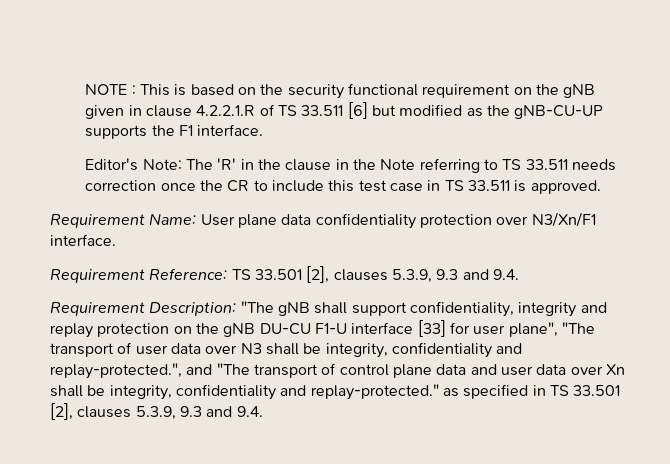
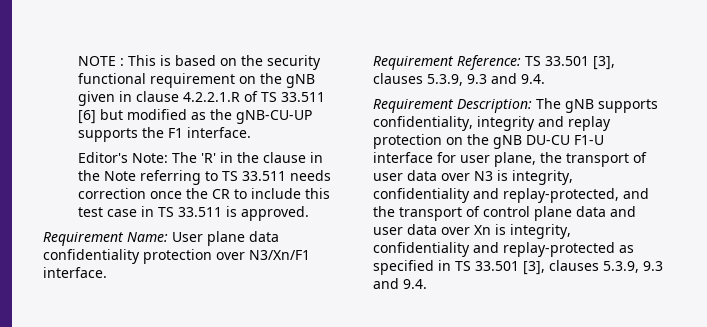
- Requirement Reference: TS 33.501 [2], clauses 5.3.9, 9.3 and 9.4.
+ Requirement Reference: TS 33.501 [3], clauses 5.3.9, 9.3 and 9.4.
- Requirement Description: "The gNB shall support confidentiality, integrity and replay protection on the gNB DU-CU F1-U interface [33] for user plane", "The transport of user data over N3 shall be integrity, confidentiality and replay-protected.", and "The transport of control plane data and user data over Xn shall be integrity, confidentiality and replay-protected." as specified in TS 33.501 [2], clauses 5.3.9, 9.3 and 9.4.
+ Requirement Description: The gNB supports confidentiality, integrity and replay protection on the gNB DU-CU F1-U interface for user plane, the transport of user data over N3 is integrity, confidentiality and replay-protected, and the transport of control plane data and user data over Xn is integrity, confidentiality and replay-protected as specified in TS 33.501 [3], clauses 5.3.9, 9.3 and 9.4.

